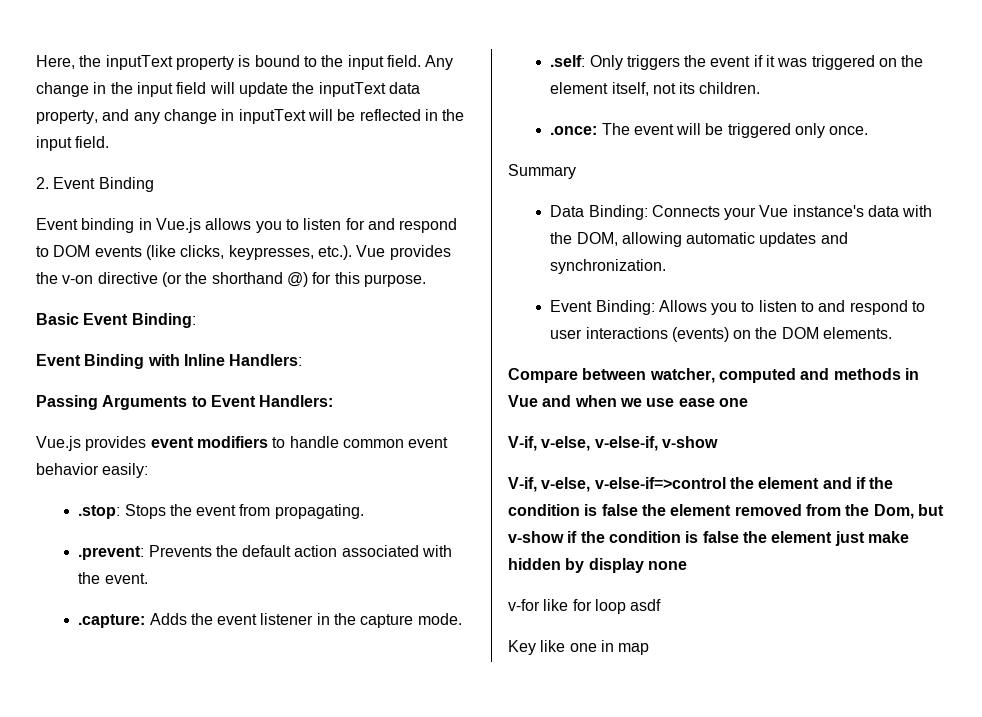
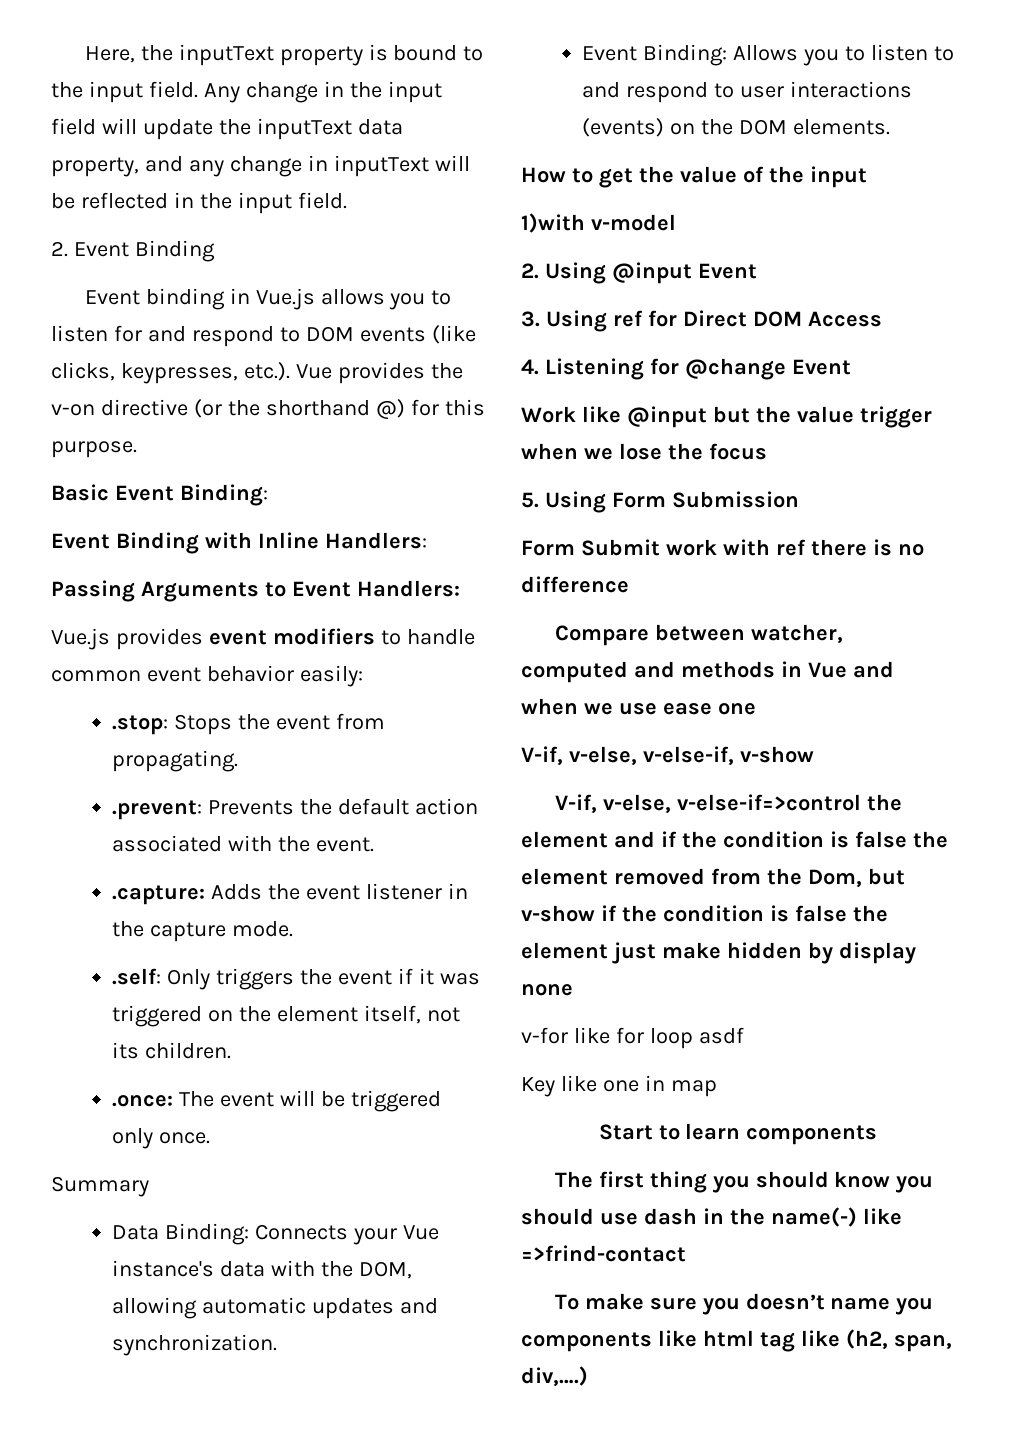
+ How to get the value of the input
+ 1)with v-model
+ 2. Using @input Event
+ 3. Using ref for Direct DOM Access
+ 4. Listening for @change Event
+ Work like @input but the value trigger when we lose the focus
+ 5. Using Form Submission
+ Form Submit work with ref there is no difference
+ Start to learn components
+ The first thing you should know you should use dash in the name(-) like =>frind-contact
+ To make sure you doesn’t name you components like html tag like (h2, span, div,….)

